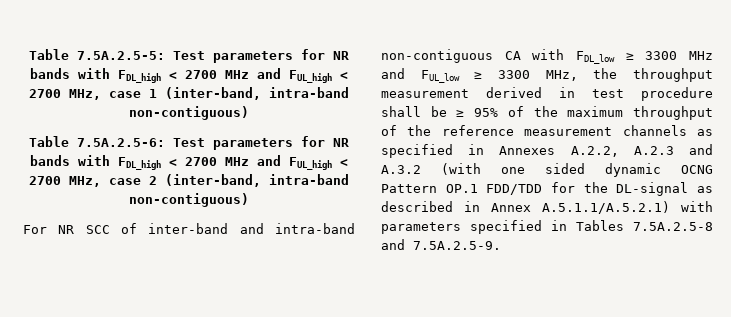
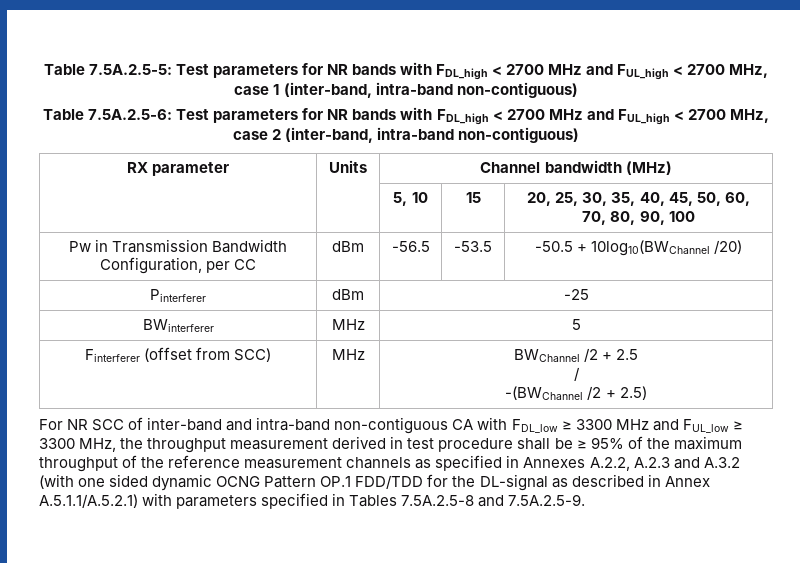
+ RX parameter | Units | Channel bandwidth (MHz)
+ | | 5, 10 | 15 | 20, 25, 30, 35, 40, 45, 50, 60, 70, 80, 90, 100
+ Pw in Transmission Bandwidth Configuration, per CC | dBm | -56.5 | -53.5 | -50.5 + 10log10(BWChannel /20)
+ Pinterferer | dBm | -25
+ BWinterferer | MHz | 5
+ Finterferer (offset from SCC) | MHz | BWChannel /2 + 2.5
+ /
+ -(BWChannel /2 + 2.5)

